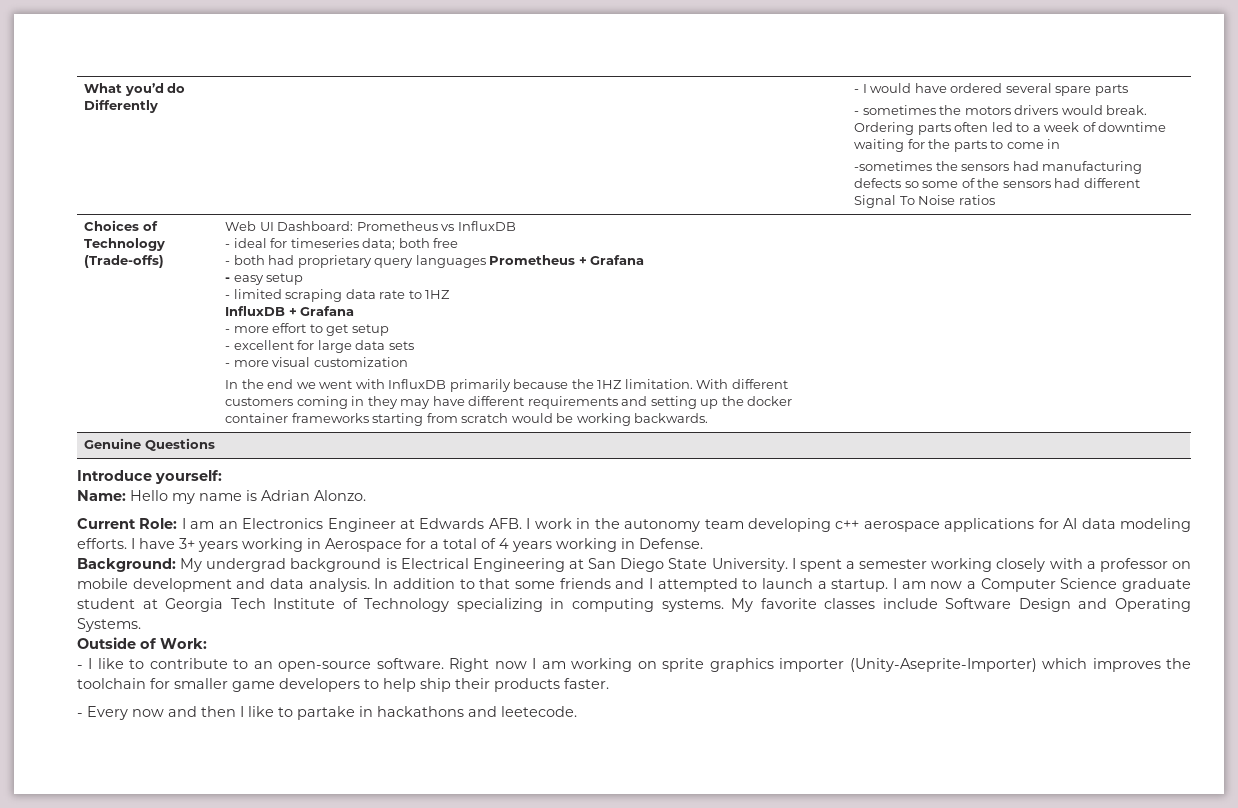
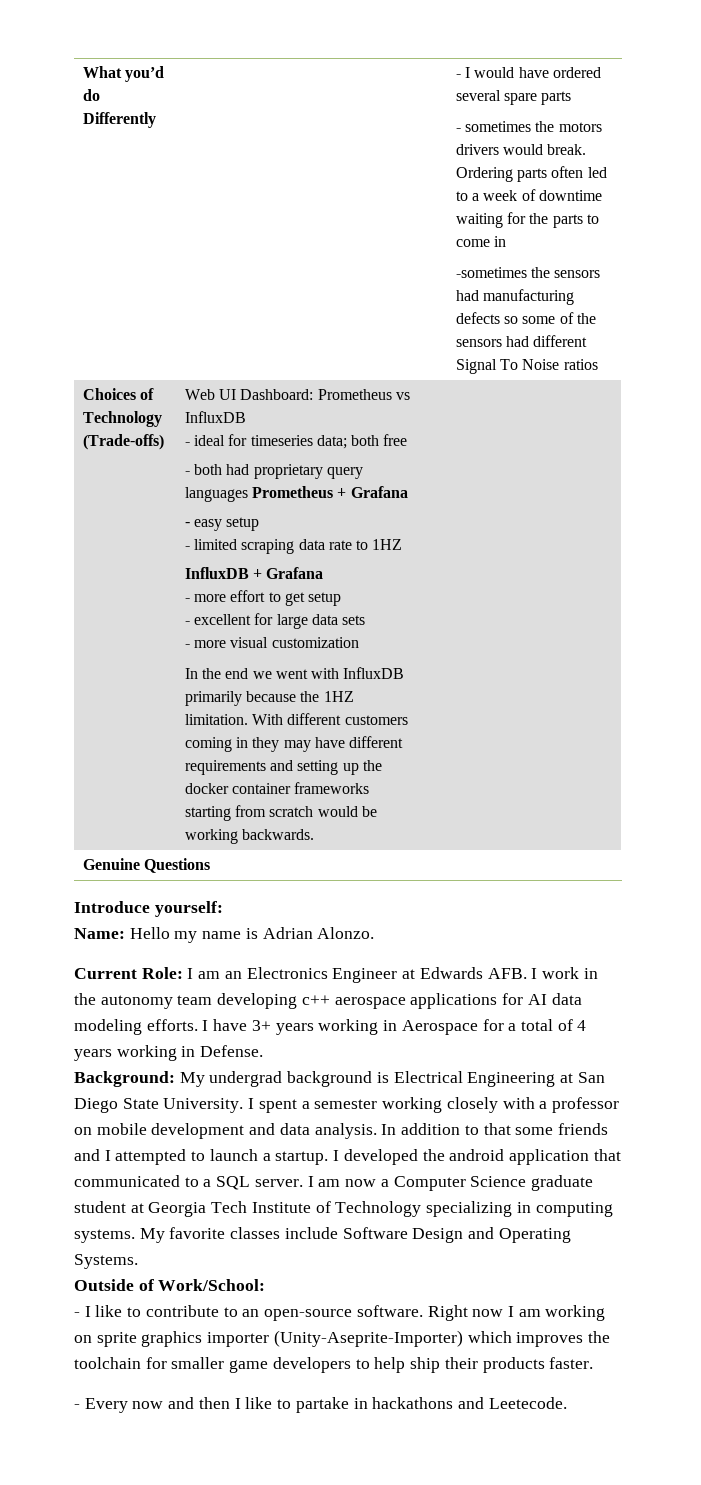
- I am now a Computer Science graduate student at Georgia Tech Institute of Technology specializing in computing systems.
+ I developed the android application that communicated to a SQL server. I am now a Computer Science graduate student at Georgia Tech Institute of Technology specializing in computing systems.
- Outside of Work:
+ Outside of Work/School:
- - Every now and then I like to partake in hackathons and leetecode.
+ - Every now and then I like to partake in hackathons and Leetecode.

